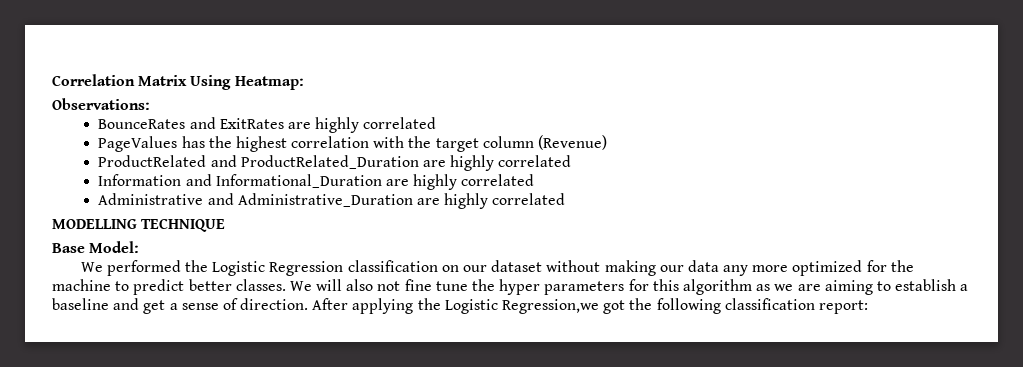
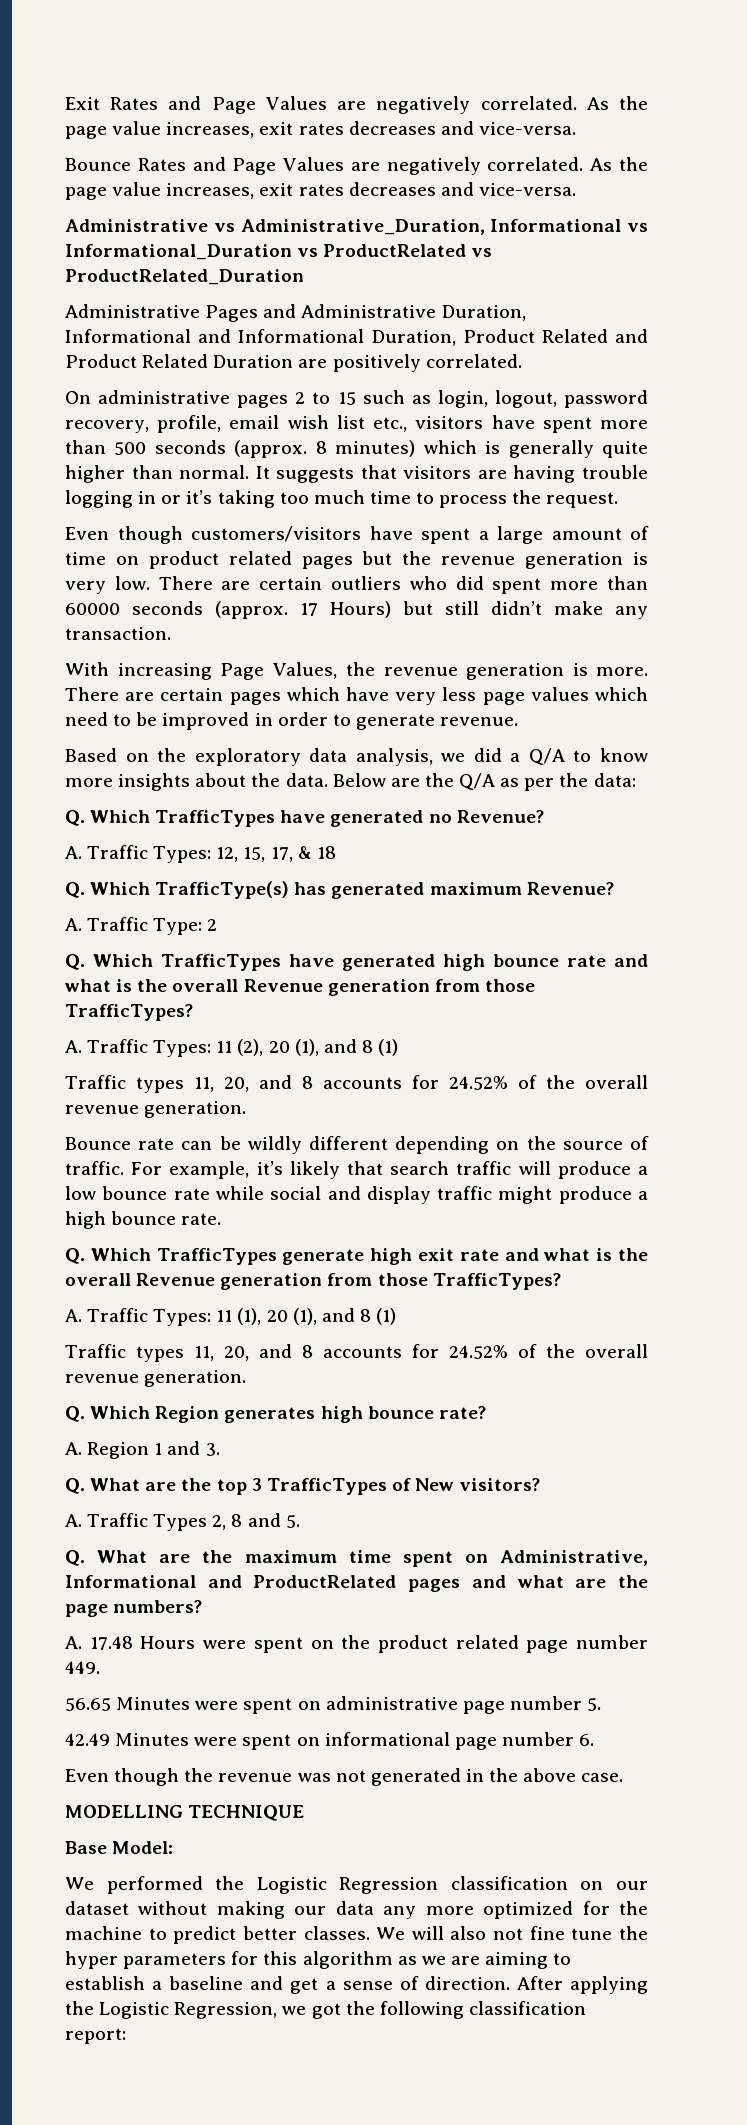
- Correlation Matrix Using Heatmap:
- Observations:
- BounceRates and ExitRates are highly correlated
- PageValues has the highest correlation with the target column (Revenue)
- ProductRelated and ProductRelated_Duration are highly correlated
- Information and Informational_Duration are highly correlated
- Administrative and Administrative_Duration are highly correlated
+ Exit Rates and Page Values are negatively correlated. As the page value increases, exit rates decreases and vice-versa.
+ Bounce Rates and Page Values are negatively correlated. As the page value increases, exit rates decreases and vice-versa.
+ Administrative vs Administrative_Duration, Informational vs Informational_Duration vs ProductRelated vs ProductRelated_Duration
+ Administrative Pages and Administrative Duration, Informational and Informational Duration, Product Related and Product Related Duration are positively correlated.
+ On administrative pages 2 to 15 such as login, logout, password recovery, profile, email wish list etc., visitors have spent more than 500 seconds (approx. 8 minutes) which is generally quite higher than normal. It suggests that visitors are having trouble logging in or it’s taking too much time to process the request.
+ Even though customers/visitors have spent a large amount of time on product related pages but the revenue generation is very low. There are certain outliers who did spent more than 60000 seconds (approx. 17 Hours) but still didn’t make any transaction.
+ With increasing Page Values, the revenue generation is more. There are certain pages which have very less page values which need to be improved in order to generate revenue.
+ Based on the exploratory data analysis, we did a Q/A to know more insights about the data. Below are the Q/A as per the data:
+ Q. Which TrafficTypes have generated no Revenue?
+ A. Traffic Types: 12, 15, 17, & 18
+ Q. Which TrafficType(s) has generated maximum Revenue?
+ A. Traffic Type: 2
+ Q. Which TrafficTypes have generated high bounce rate and what is the overall Revenue generation from those TrafficTypes?
+ A. Traffic Types: 11 (2), 20 (1), and 8 (1)
+ Traffic types 11, 20, and 8 accounts for 24.52% of the overall revenue generation.
+ Bounce rate can be wildly different depending on the source of traffic. For example, it’s likely that search traffic will produce a low bounce rate while social and display traffic might produce a high bounce rate.
+ Q. Which TrafficTypes generate high exit rate and what is the overall Revenue generation from those TrafficTypes?
+ A. Traffic Types: 11 (1), 20 (1), and 8 (1)
+ Traffic types 11, 20, and 8 accounts for 24.52% of the overall revenue generation.
+ Q. Which Region generates high bounce rate?
+ A. Region 1 and 3.
+ Q. What are the top 3 TrafficTypes of New visitors?
+ A. Traffic Types 2, 8 and 5.
+ Q. What are the maximum time spent on Administrative, Informational and ProductRelated pages and what are the page numbers?
+ A. 17.48 Hours were spent on the product related page number 449.
+ 56.65 Minutes were spent on administrative page number 5.
+ 42.49 Minutes were spent on informational page number 6.
+ Even though the revenue was not generated in the above case.
- After applying the Logistic Regression,we got the following classification report:
+ After applying the Logistic Regression, we got the following classification report:

